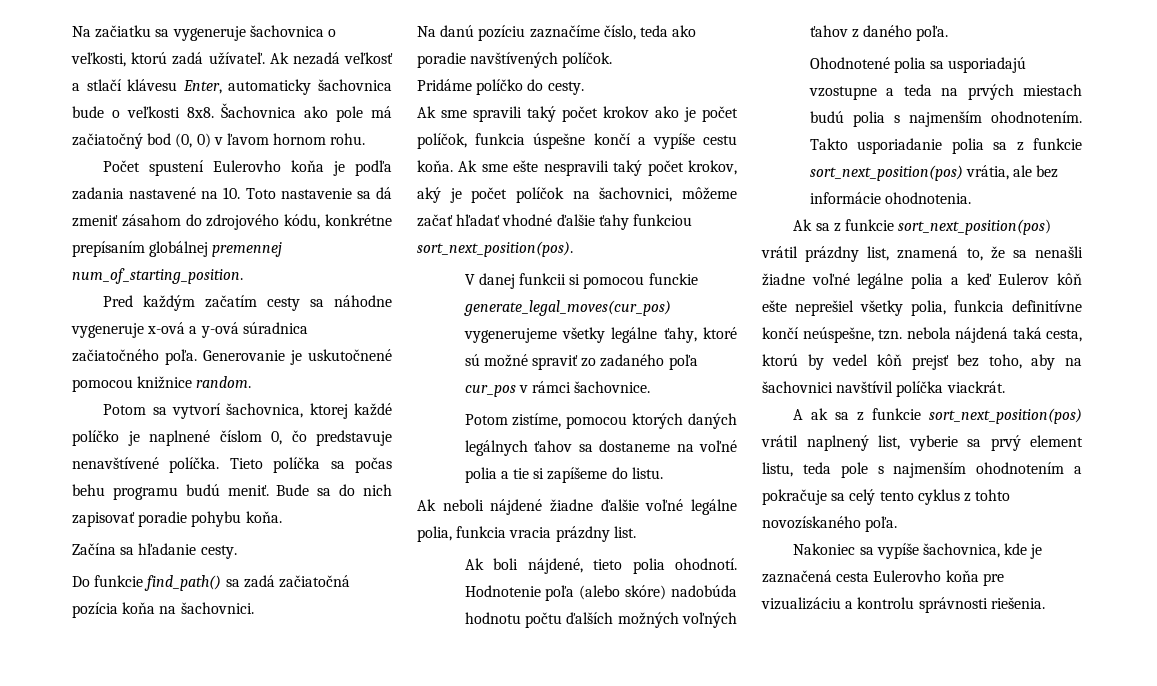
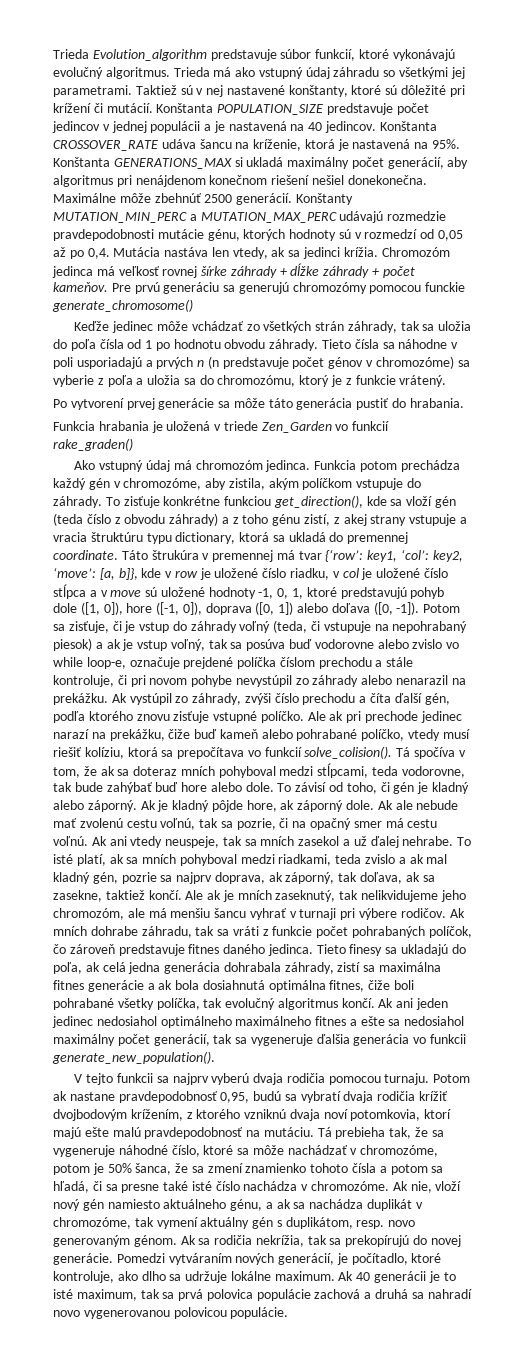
- Na začiatku sa vygeneruje šachovnica o veľkosti, ktorú zadá užívateľ. Ak nezadá veľkosť a stlačí klávesu Enter, automaticky šachovnica bude o veľkosti 8x8. Šachovnica ako pole má začiatočný bod (0, 0) v ľavom hornom rohu.
- Počet spustení Eulerovho koňa je podľa zadania nastavené na 10. Toto nastavenie sa dá zmeniť zásahom do zdrojového kódu, konkrétne prepísaním globálnej premennej num_of_starting_position.
- Pred každým začatím cesty sa náhodne vygeneruje x-ová a y-ová súradnica začiatočného poľa. Generovanie je uskutočnené pomocou knižnice random.
- Potom sa vytvorí šachovnica, ktorej každé políčko je naplnené číslom 0, čo predstavuje nenavštívené políčka. Tieto políčka sa počas behu programu budú meniť. Bude sa do nich zapisovať poradie pohybu koňa.
- Začína sa hľadanie cesty.
- Do funkcie find_path() sa zadá začiatočná pozícia koňa na šachovnici.
- Na danú pozíciu zaznačíme číslo, teda ako poradie navštívených políčok.
- Pridáme políčko do cesty.
- Ak sme spravili taký počet krokov ako je počet políčok, funkcia úspešne končí a vypíše cestu koňa. Ak sme ešte nespravili taký počet krokov, aký je počet políčok na šachovnici, môžeme začať hľadať vhodné ďalšie ťahy funkciou sort_next_position(pos).
- V danej funkcii si pomocou funckie generate_legal_moves(cur_pos) vygenerujeme všetky legálne ťahy, ktoré sú možné spraviť zo zadaného poľa cur_pos v rámci šachovnice.
- Potom zistíme, pomocou ktorých daných legálnych ťahov sa dostaneme na voľné polia a tie si zapíšeme do listu.
- Ak neboli nájdené žiadne ďalšie voľné legálne polia, funkcia vracia prázdny list.
- Ak boli nájdené, tieto polia ohodnotí. Hodnotenie poľa (alebo skóre) nadobúda hodnotu počtu ďalších možných voľných ťahov z daného poľa.
- Ohodnotené polia sa usporiadajú vzostupne a teda na prvých miestach budú polia s najmenším ohodnotením. Takto usporiadanie polia sa z funkcie sort_next_position(pos) vrátia, ale bez informácie ohodnotenia.
- Ak sa z funkcie sort_next_position(pos) vrátil prázdny list, znamená to, že sa nenašli žiadne voľné legálne polia a keď Eulerov kôň ešte neprešiel všetky polia, funkcia definitívne končí neúspešne, tzn. nebola nájdená taká cesta, ktorú by vedel kôň prejsť bez toho, aby na šachovnici navštívil políčka viackrát.
- A ak sa z funkcie sort_next_position(pos) vrátil naplnený list, vyberie sa prvý element listu, teda pole s najmenším ohodnotením a pokračuje sa celý tento cyklus z tohto novozískaného poľa.
- Nakoniec sa vypíše šachovnica, kde je zaznačená cesta Eulerovho koňa pre vizualizáciu a kontrolu správnosti riešenia.
+ Trieda Evolution_algorithm predstavuje súbor funkcií, ktoré vykonávajú evolučný algoritmus. Trieda má ako vstupný údaj záhradu so všetkými jej parametrami. Taktiež sú v nej nastavené konštanty, ktoré sú dôležité pri krížení či mutácií. Konštanta POPULATION_SIZE predstavuje počet jedincov v jednej populácii a je nastavená na 40 jedincov. Konštanta CROSSOVER_RATE udáva šancu na kríženie, ktorá je nastavená na 95%. Konštanta GENERATIONS_MAX si ukladá maximálny počet generácií, aby algoritmus pri nenájdenom konečnom riešení nešiel donekonečna. Maximálne môže zbehnúť 2500 generácií. Konštanty MUTATION_MIN_PERC a MUTATION_MAX_PERC udávajú rozmedzie pravdepodobnosti mutácie génu, ktorých hodnoty sú v rozmedzí od 0,05 až po 0,4. Mutácia nastáva len vtedy, ak sa jedinci krížia. Chromozóm jedinca má veľkosť rovnej šírke záhrady + dĺžke záhrady + počet kameňov. Pre prvú generáciu sa generujú chromozómy pomocou funckie generate_chromosome()
+ Keďže jedinec môže vchádzať zo všetkých strán záhrady, tak sa uložia do poľa čísla od 1 po hodnotu obvodu záhrady. Tieto čísla sa náhodne v poli usporiadajú a prvých n (n predstavuje počet génov v chromozóme) sa vyberie z poľa a uložia sa do chromozómu, ktorý je z funkcie vrátený.
+ Po vytvorení prvej generácie sa môže táto generácia pustiť do hrabania.
+ Funkcia hrabania je uložená v triede Zen_Garden vo funkcií rake_graden()
+ Ako vstupný údaj má chromozóm jedinca. Funkcia potom prechádza každý gén v chromozóme, aby zistila, akým políčkom vstupuje do záhrady. To zisťuje konkrétne funkciou get_direction(), kde sa vloží gén (teda číslo z obvodu záhrady) a z toho génu zistí, z akej strany vstupuje a vracia štruktúru typu dictionary, ktorá sa ukladá do premennej coordinate. Táto štrukúra v premennej má tvar {‘row’: key1, ‘col’: key2, ‘move’: [a, b]}, kde v row je uložené číslo riadku, v col je uložené číslo stĺpca a v move sú uložené hodnoty -1, 0, 1, ktoré predstavujú pohyb dole ([1, 0]), hore ([-1, 0]), doprava ([0, 1]) alebo doľava ([0, -1]). Potom sa zisťuje, či je vstup do záhrady voľný (teda, či vstupuje na nepohrabaný piesok) a ak je vstup voľný, tak sa posúva buď vodorovne alebo zvislo vo while loop-e, označuje prejdené políčka číslom prechodu a stále kontroluje, či pri novom pohybe nevystúpil zo záhrady alebo nenarazil na prekážku. Ak vystúpil zo záhrady, zvýši číslo prechodu a číta ďalší gén, podľa ktorého znovu zisťuje vstupné políčko. Ale ak pri prechode jedinec narazí na prekážku, čiže buď kameň alebo pohrabané políčko, vtedy musí riešiť kolíziu, ktorá sa prepočítava vo funkcií solve_colision(). Tá spočíva v tom, že ak sa doteraz mních pohyboval medzi stĺpcami, teda vodorovne, tak bude zahýbať buď hore alebo dole. To závisí od toho, či gén je kladný alebo záporný. Ak je kladný pôjde hore, ak záporný dole. Ak ale nebude mať zvolenú cestu voľnú, tak sa pozrie, či na opačný smer má cestu voľnú. Ak ani vtedy neuspeje, tak sa mních zasekol a už ďalej nehrabe. To isté platí, ak sa mních pohyboval medzi riadkami, teda zvislo a ak mal kladný gén, pozrie sa najprv doprava, ak záporný, tak doľava, ak sa zasekne, taktiež končí. Ale ak je mních zaseknutý, tak nelikvidujeme jeho chromozóm, ale má menšiu šancu vyhrať v turnaji pri výbere rodičov. Ak mních dohrabe záhradu, tak sa vráti z funkcie počet pohrabaných políčok, čo zároveň predstavuje fitnes daného jedinca. Tieto finesy sa ukladajú do poľa, ak celá jedna generácia dohrabala záhrady, zistí sa maximálna fitnes generácie a ak bola dosiahnutá optimálna fitnes, čiže boli pohrabané všetky políčka, tak evolučný algoritmus končí. Ak ani jeden jedinec nedosiahol optimálneho maximálneho fitnes a ešte sa nedosiahol maximálny počet generácií, tak sa vygeneruje ďalšia generácia vo funkcii generate_new_population().
+ V tejto funkcii sa najprv vyberú dvaja rodičia pomocou turnaju. Potom ak nastane pravdepodobnosť 0,95, budú sa vybratí dvaja rodičia krížiť dvojbodovým krížením, z ktorého vzniknú dvaja noví potomkovia, ktorí majú ešte malú pravdepodobnosť na mutáciu. Tá prebieha tak, že sa vygeneruje náhodné číslo, ktoré sa môže nachádzať v chromozóme, potom je 50% šanca, že sa zmení znamienko tohoto čísla a potom sa hľadá, či sa presne také isté číslo nachádza v chromozóme. Ak nie, vloží nový gén namiesto aktuálneho génu, a ak sa nachádza duplikát v chromozóme, tak vymení aktuálny gén s duplikátom, resp. novo generovaným génom. Ak sa rodičia nekrížia, tak sa prekopírujú do novej generácie. Pomedzi vytváraním nových generácií, je počítadlo, ktoré kontroluje, ako dlho sa udržuje lokálne maximum. Ak 40 generácii je to isté maximum, tak sa prvá polovica populácie zachová a druhá sa nahradí novo vygenerovanou polovicou populácie.

